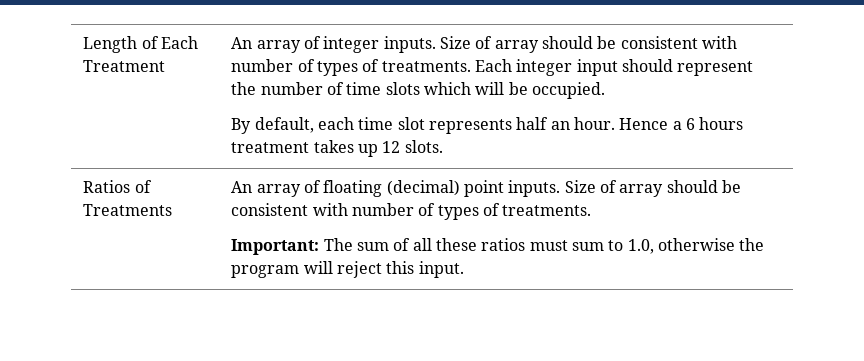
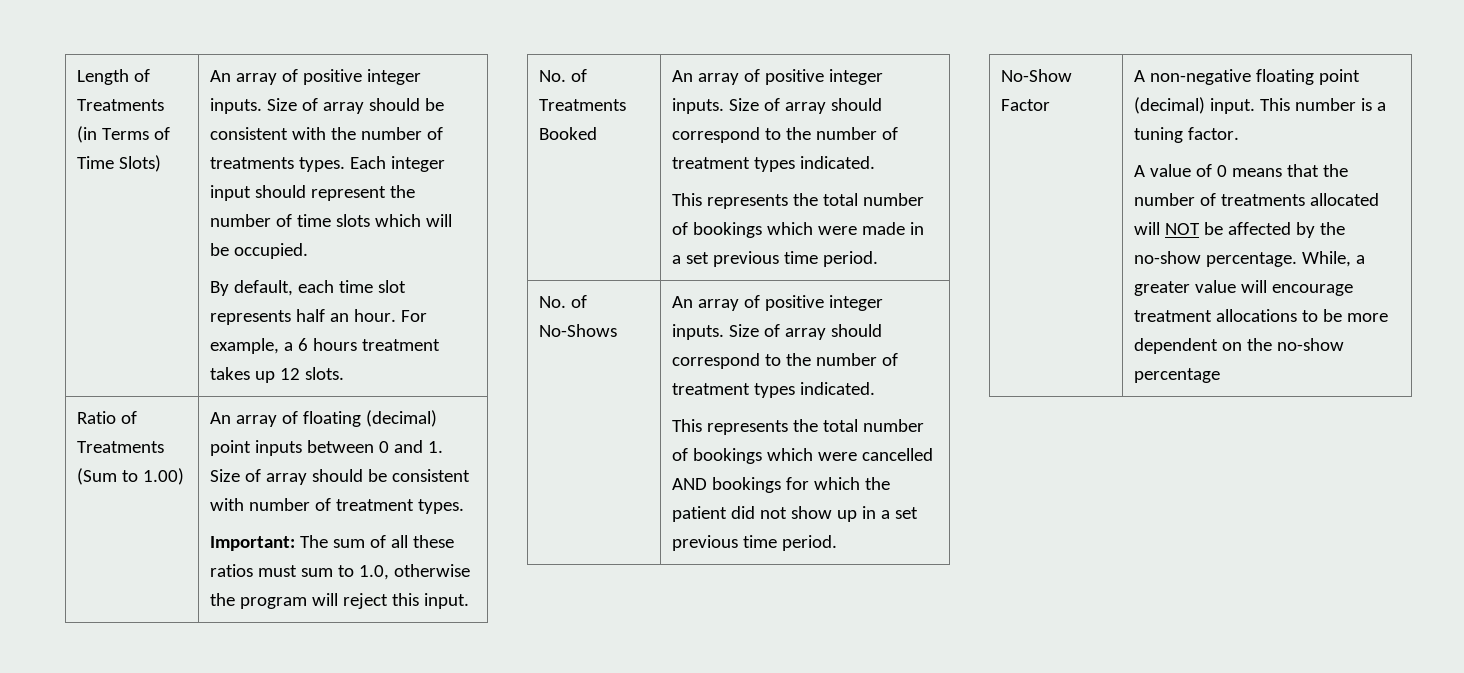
- Length of Each Treatment | An array of integer inputs. Size of array should be consistent with number of types of treatments.
+ Length of Treatments (in Terms of Time Slots) | An array of positive integer inputs. Size of array should be consistent with the number of treatments types.
- Hence a 6 hours treatment takes up 12 slots.
+ For example, a 6 hours treatment takes up 12 slots.
- Ratios of Treatments
+ Ratio of Treatments (Sum to 1.00)
- An array of floating (decimal) point inputs. Size of array should be consistent with number of types of treatments.
+ An array of floating (decimal) point inputs between 0 and 1. Size of array should be consistent with number of treatment types.
+ No. of Treatments Booked | An array of positive integer inputs. Size of array should correspond to the number of treatment types indicated.
+ This represents the total number of bookings which were made in a set previous time period.
+ No. of No-Shows | An array of positive integer inputs. Size of array should correspond to the number of treatment types indicated.
+ This represents the total number of bookings which were cancelled AND bookings for which the patient did not show up in a set previous time period.
+ No-Show Factor | A non-negative floating point (decimal) input. This number is a tuning factor.
+ A value of 0 means that the number of treatments allocated will NOT be affected by the no-show percentage. While, a greater value will encourage treatment allocations to be more dependent on the no-show percentage

